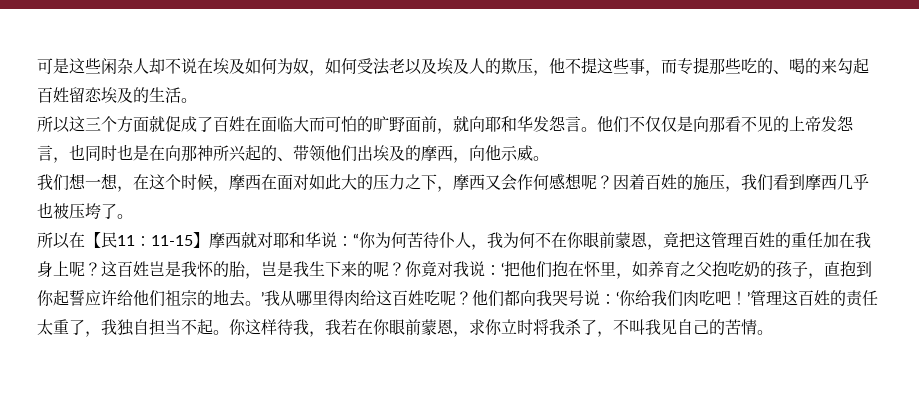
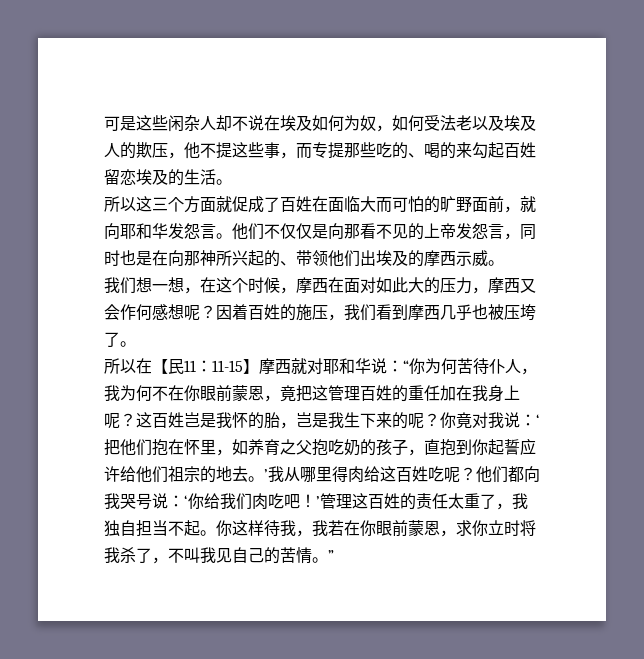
- 他们不仅仅是向那看不见的上帝发怨言，也同时也是在向那神所兴起的、带领他们出埃及的摩西，向他示威。
+ 他们不仅仅是向那看不见的上帝发怨言，同时也是在向那神所兴起的、带领他们出埃及的摩西示威。
- 我们想一想，在这个时候，摩西在面对如此大的压力之下，摩西又会作何感想呢？
+ 我们想一想，在这个时候，摩西在面对如此大的压力，摩西又会作何感想呢？
- 你这样待我，我若在你眼前蒙恩，求你立时将我杀了，不叫我见自己的苦情。
+ 你这样待我，我若在你眼前蒙恩，求你立时将我杀了，不叫我见自己的苦情。”

